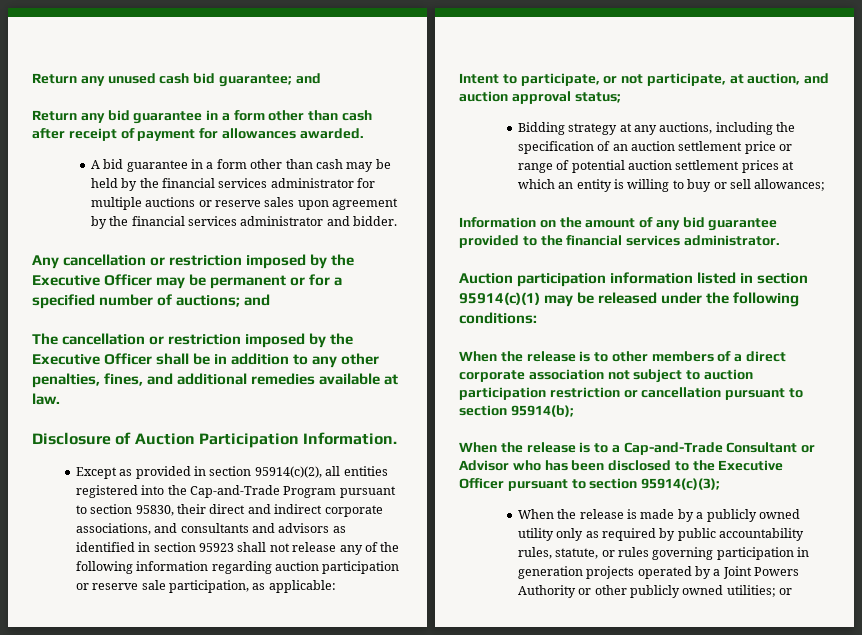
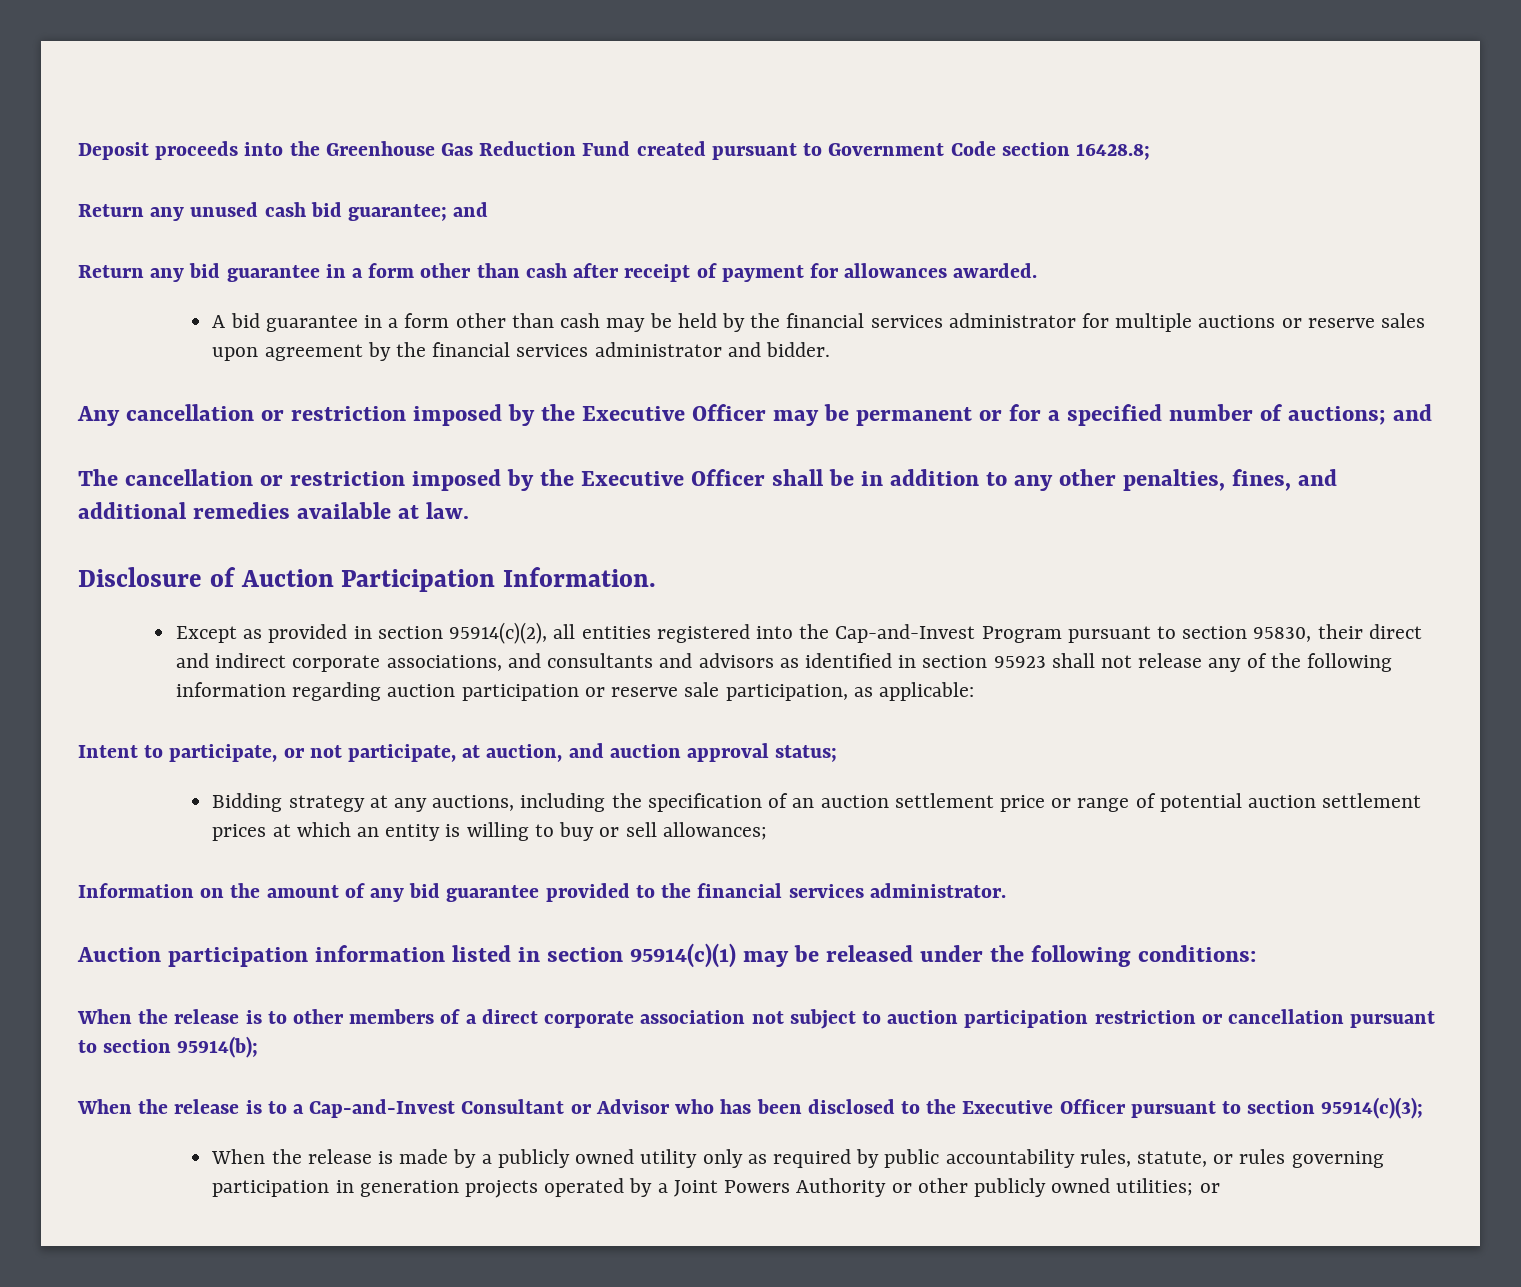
+ Deposit proceeds into the Greenhouse Gas Reduction Fund created pursuant to Government Code section 16428.8;
- Except as provided in section 95914(c)(2), all entities registered into the Cap-and-Trade Program pursuant to section 95830, their direct and indirect corporate associations, and consultants and advisors as identified in section 95923 shall not release any of the following information regarding auction participation or reserve sale participation, as applicable:
+ Except as provided in section 95914(c)(2), all entities registered into the Cap-and-Invest Program pursuant to section 95830, their direct and indirect corporate associations, and consultants and advisors as identified in section 95923 shall not release any of the following information regarding auction participation or reserve sale participation, as applicable:
- When the release is to a Cap-and-Trade Consultant or Advisor who has been disclosed to the Executive Officer pursuant to section 95914(c)(3);
+ When the release is to a Cap-and-Invest Consultant or Advisor who has been disclosed to the Executive Officer pursuant to section 95914(c)(3);

